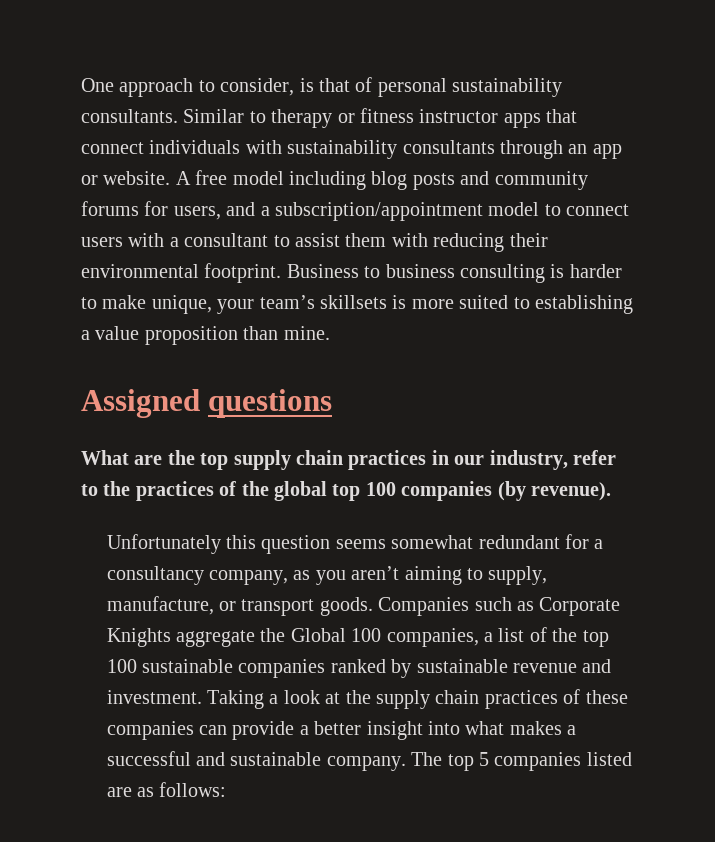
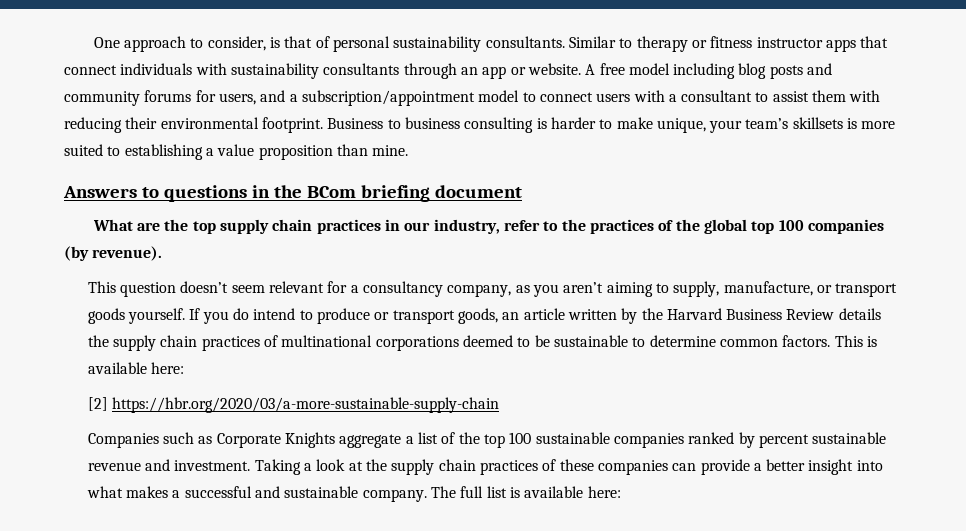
- Assigned questions
+ Answers to questions in the BCom briefing document
- Unfortunately this question seems somewhat redundant for a consultancy company, as you aren’t aiming to supply, manufacture, or transport goods. Companies such as Corporate Knights aggregate the Global 100 companies, a list of the top 100 sustainable companies ranked by sustainable revenue and investment.
+ This question doesn’t seem relevant for a consultancy company, as you aren’t aiming to supply, manufacture, or transport goods yourself. If you do intend to produce or transport goods, an article written by the Harvard Business Review details the supply chain practices of multinational corporations deemed to be sustainable to determine common factors. This is available here:
+ [2] https://hbr.org/2020/03/a-more-sustainable-supply-chain
+ Companies such as Corporate Knights aggregate a list of the top 100 sustainable companies ranked by percent sustainable revenue and investment.
- The top 5 companies listed are as follows:
+ The full list is available here:

